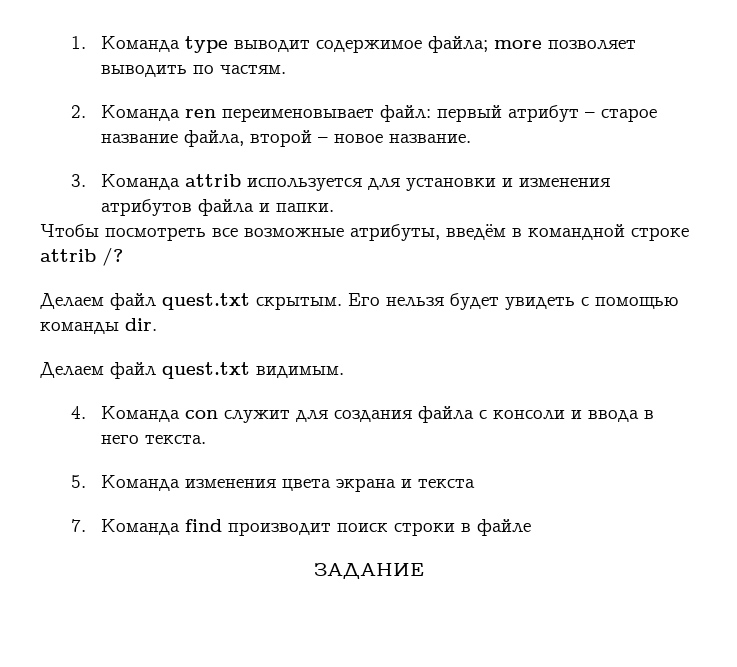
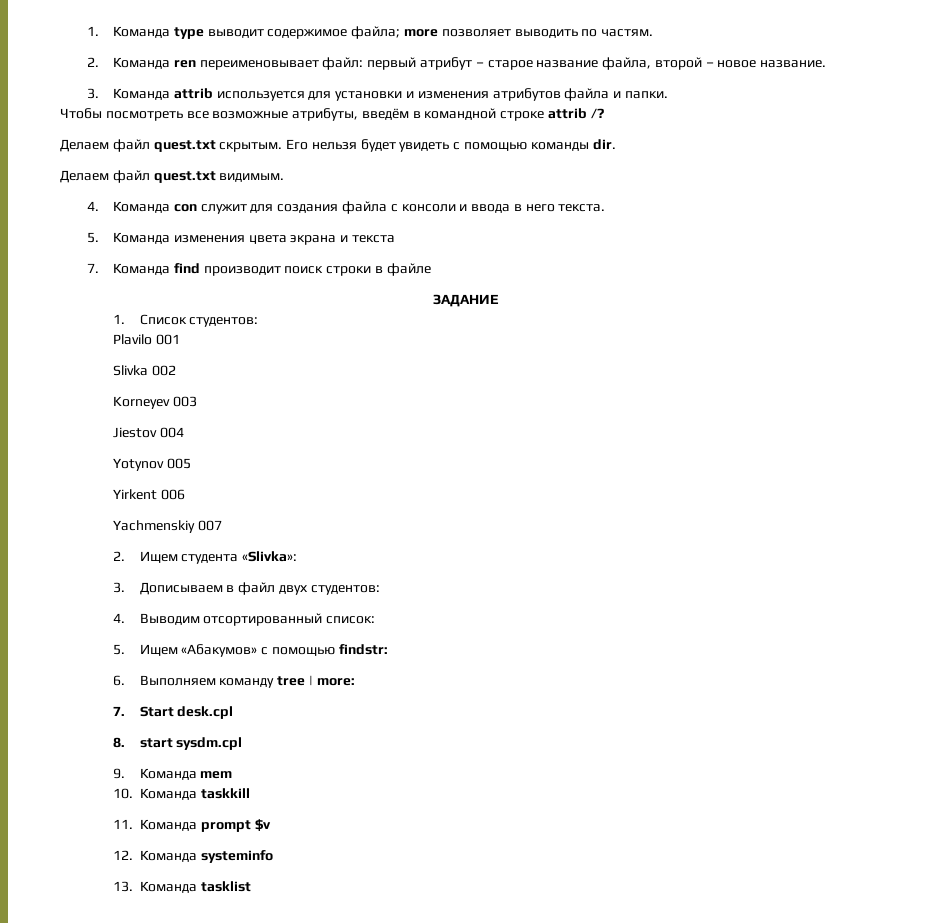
+ 1. Список студентов:
+ Plavilo 001
+ Slivka 002
+ Korneyev 003
+ Jiestov 004
+ Yotynov 005
+ Yirkent 006
+ Yachmenskiy 007
+ 2. Ищем студента «Slivka»:
+ 3. Дописываем в файл двух студентов:
+ 4. Выводим отсортированный список:
+ 5. Ищем «Абакумов» с помощью findstr:
+ 6. Выполняем команду tree | more:
+ 7. Start desk.cpl
+ 8. start sysdm.cpl
+ 9. Команда mem
+ 10. Команда taskkill
+ 11. Команда prompt $v
+ 12. Команда systeminfo
+ 13. Команда tasklist

